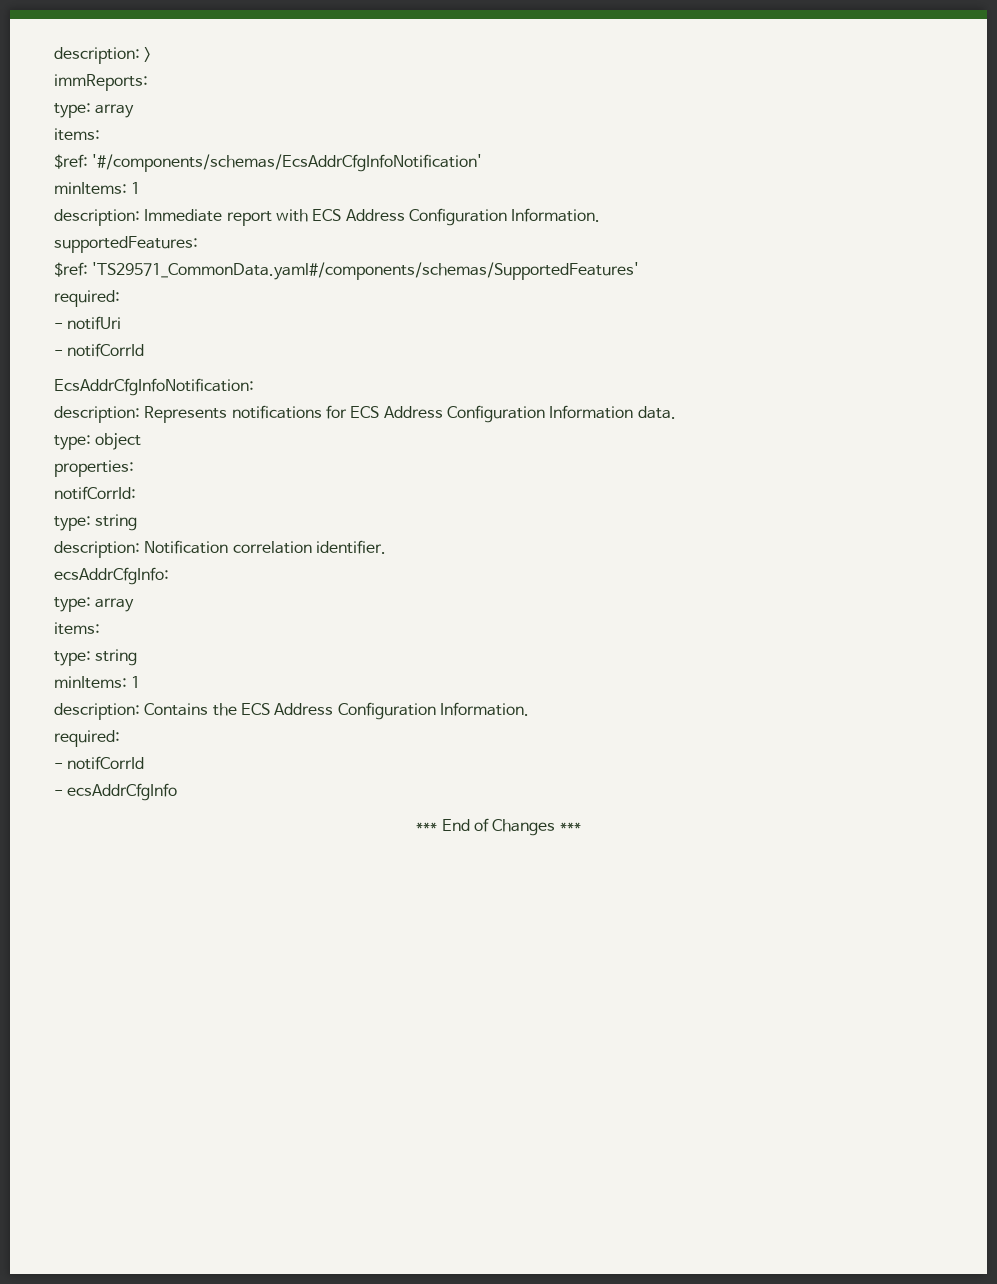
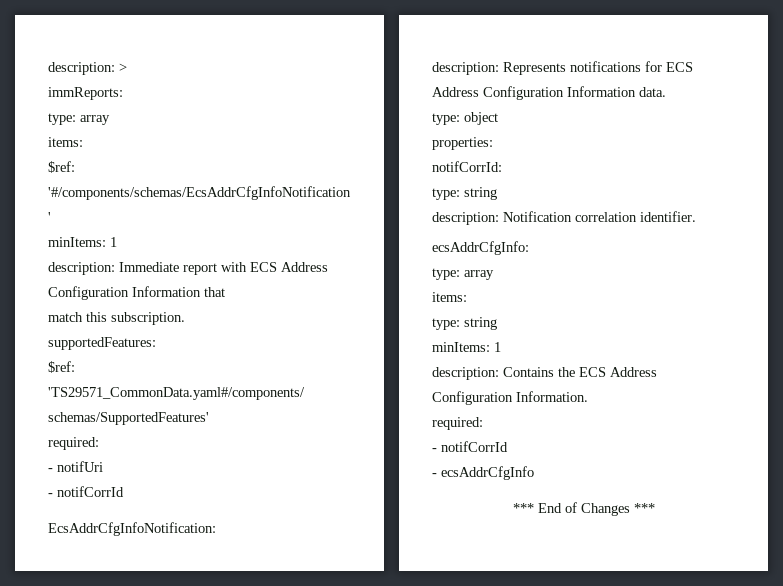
- description: Immediate report with ECS Address Configuration Information.
+ description: Immediate report with ECS Address Configuration Information that
+ match this subscription.

